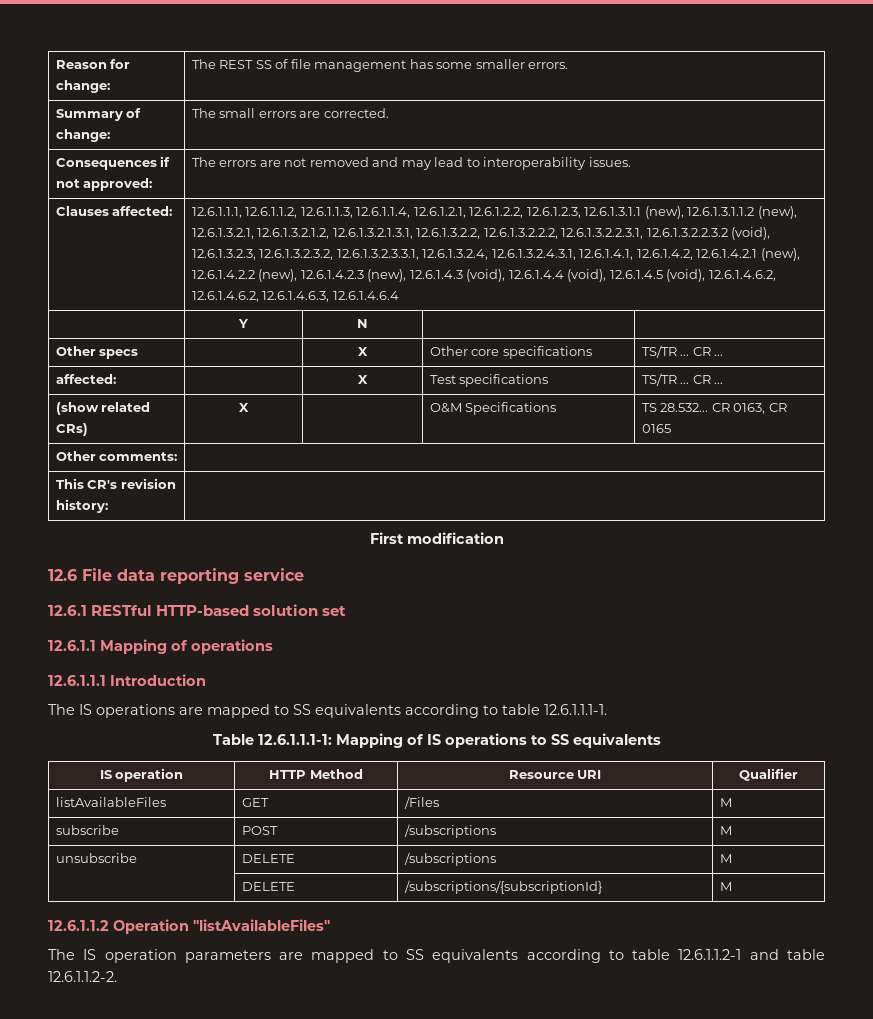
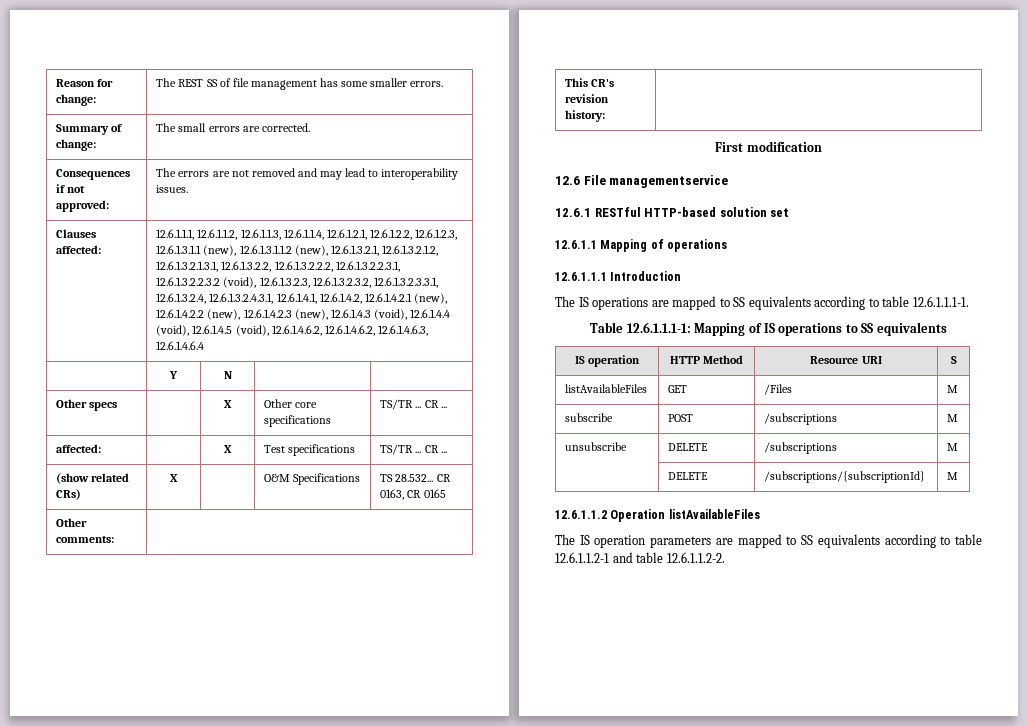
- 12.6 File data reporting service
+ 12.6 File managementservice
- IS operation | HTTP Method | Resource URI | Qualifier
+ IS operation | HTTP Method | Resource URI | S
- 12.6.1.1.2 Operation "listAvailableFiles"
+ 12.6.1.1.2 Operation listAvailableFiles

